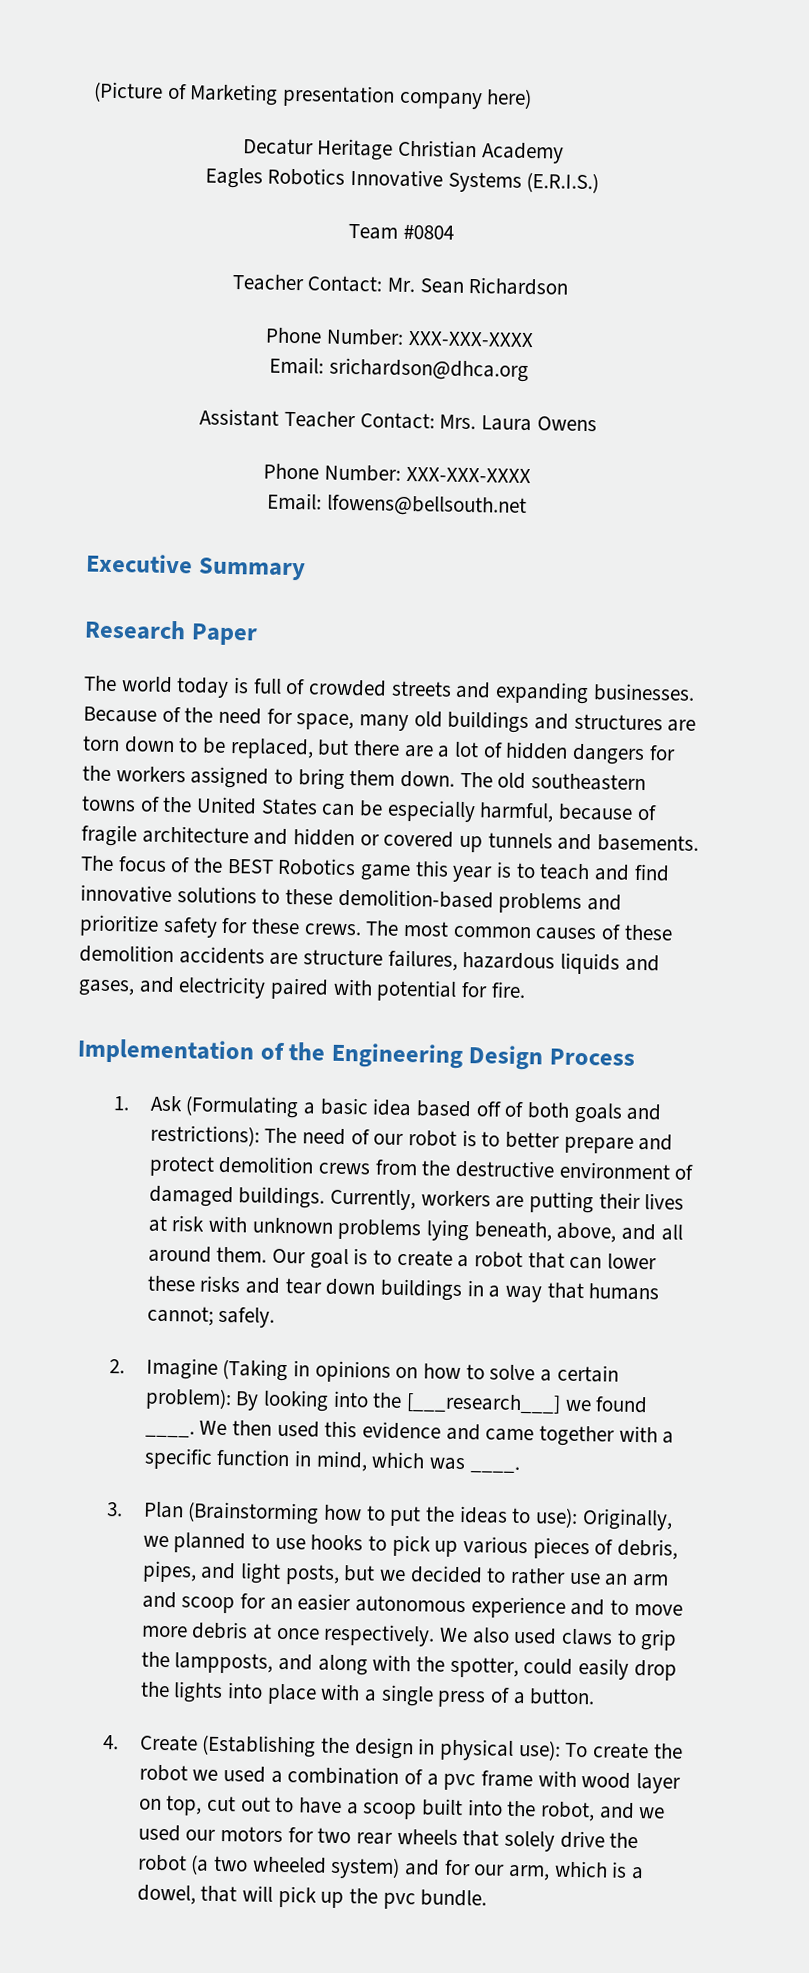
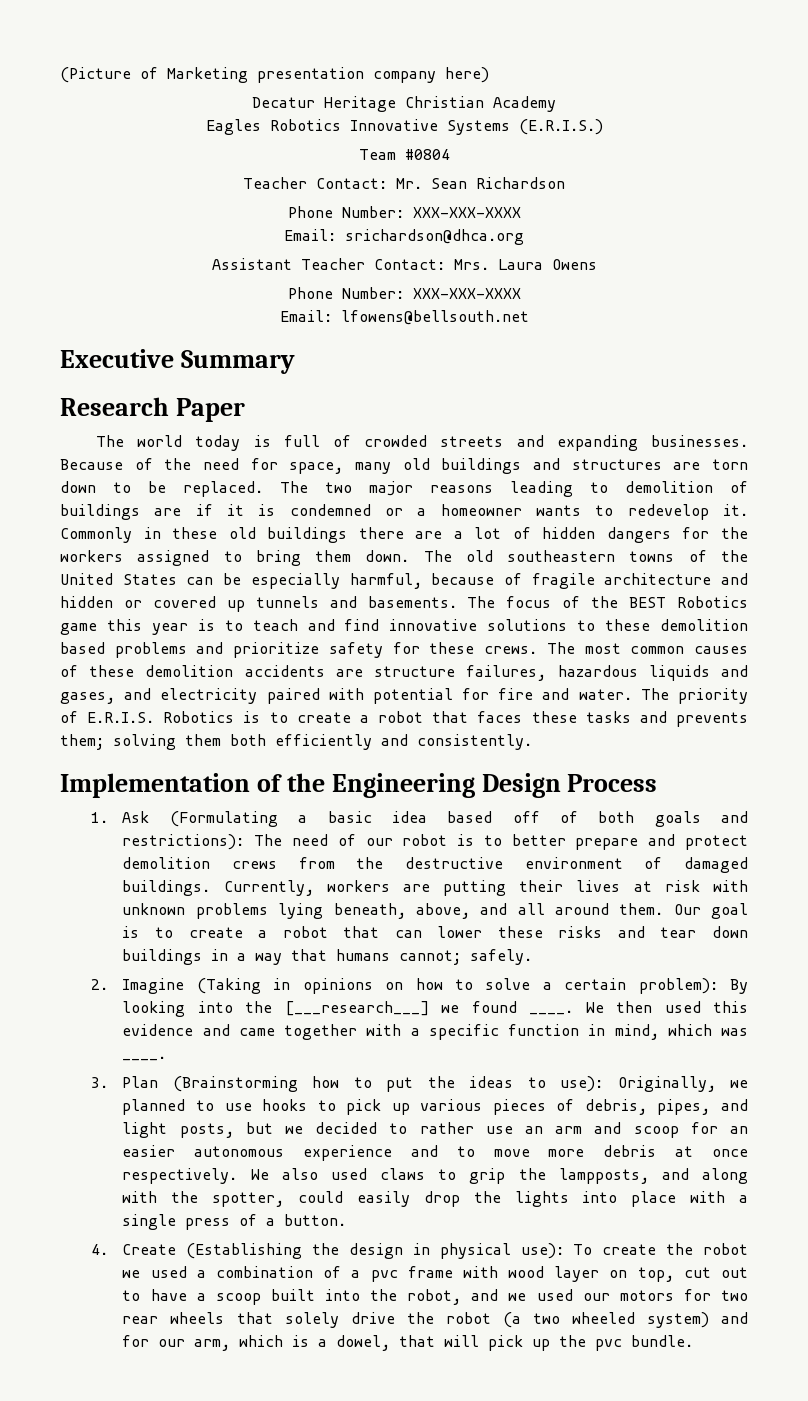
- Because of the need for space, many old buildings and structures are torn down to be replaced, but there are a lot of hidden dangers for the workers assigned to bring them down.
+ Because of the need for space, many old buildings and structures are torn down to be replaced. The two major reasons leading to demolition of buildings are if it is condemned or a homeowner wants to redevelop it. Commonly in these old buildings there are a lot of hidden dangers for the workers assigned to bring them down.
- The focus of the BEST Robotics game this year is to teach and find innovative solutions to these demolition-based problems and prioritize safety for these crews.
+ The focus of the BEST Robotics game this year is to teach and find innovative solutions to these demolition based problems and prioritize safety for these crews.
- The most common causes of these demolition accidents are structure failures, hazardous liquids and gases, and electricity paired with potential for fire.
+ The most common causes of these demolition accidents are structure failures, hazardous liquids and gases, and electricity paired with potential for fire and water. The priority of E.R.I.S. Robotics is to create a robot that faces these tasks and prevents them; solving them both efficiently and consistently.

